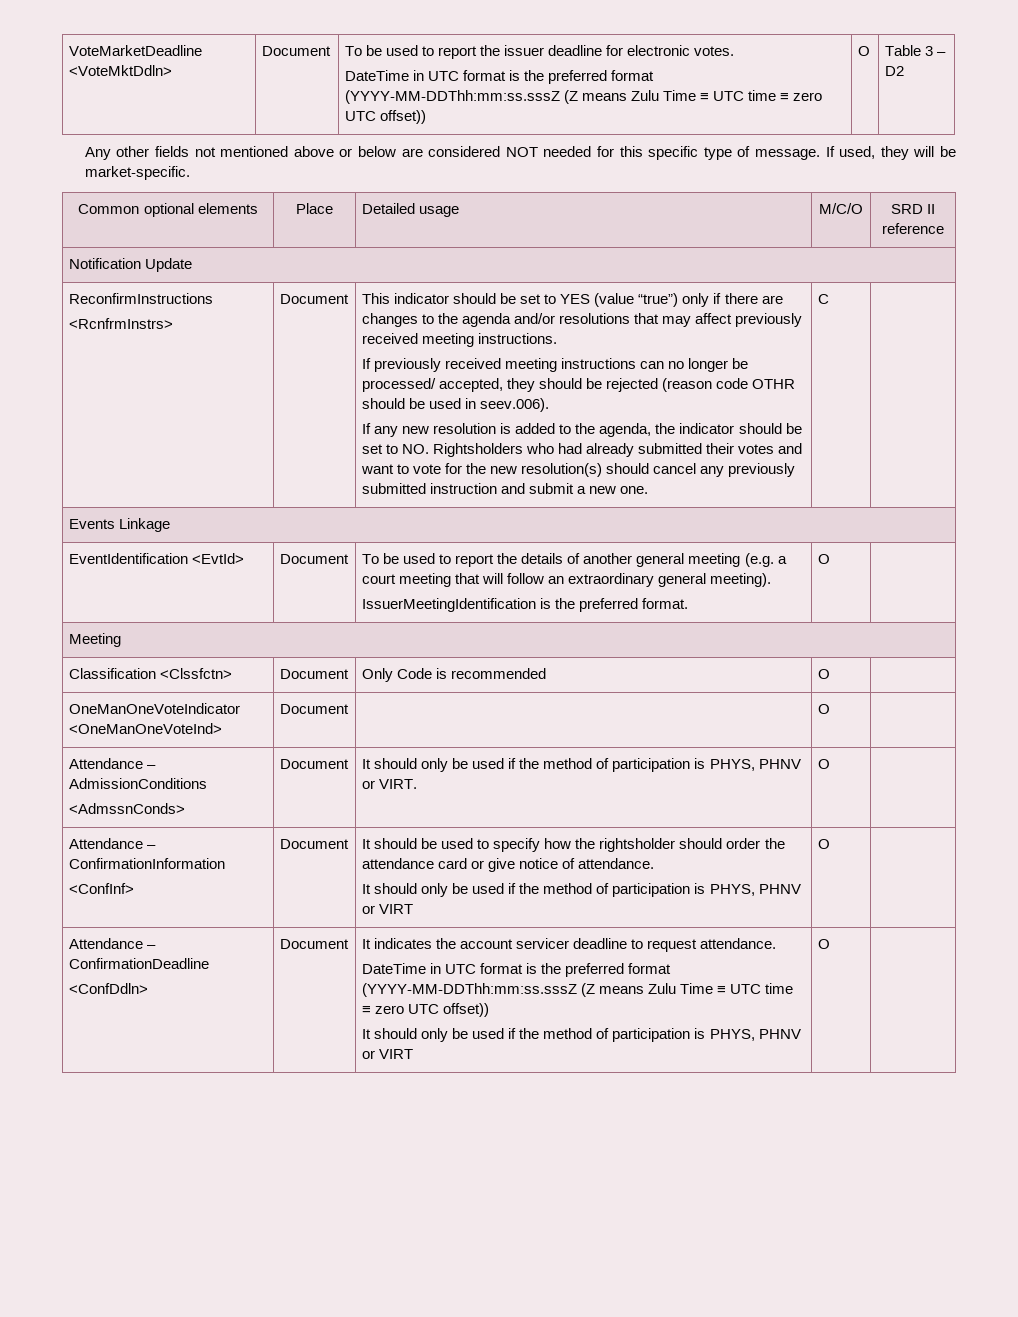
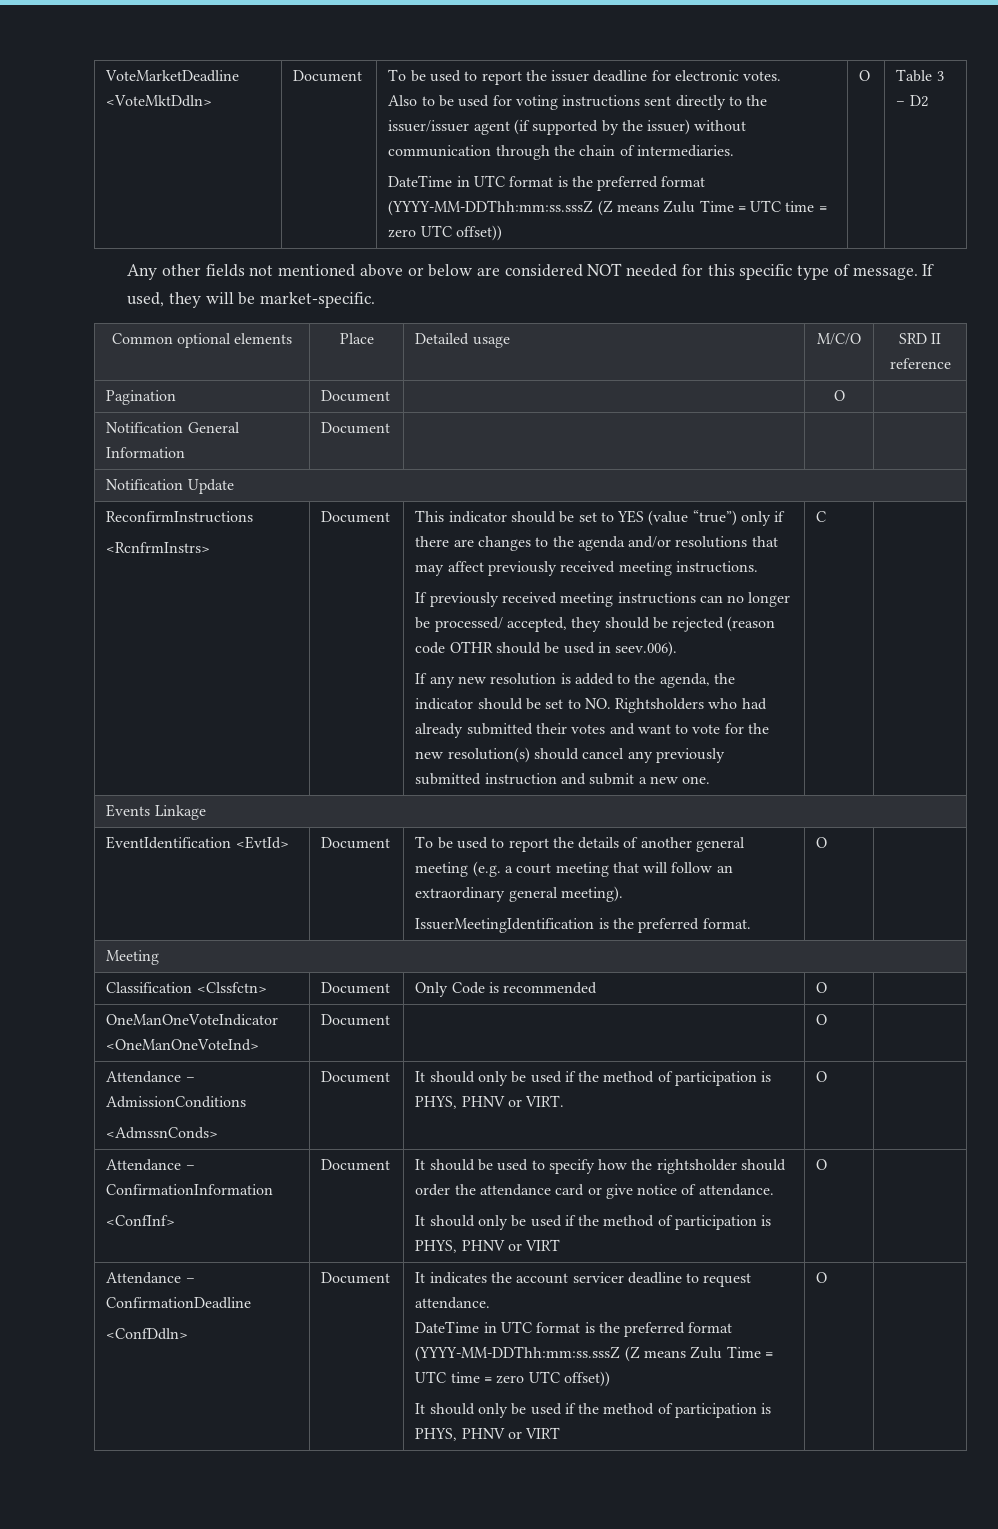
+ Also to be used for voting instructions sent directly to the issuer/issuer agent (if supported by the issuer) without communication through the chain of intermediaries.
+ Pagination | Document | | O |
+ Notification General Information | Document | | |

